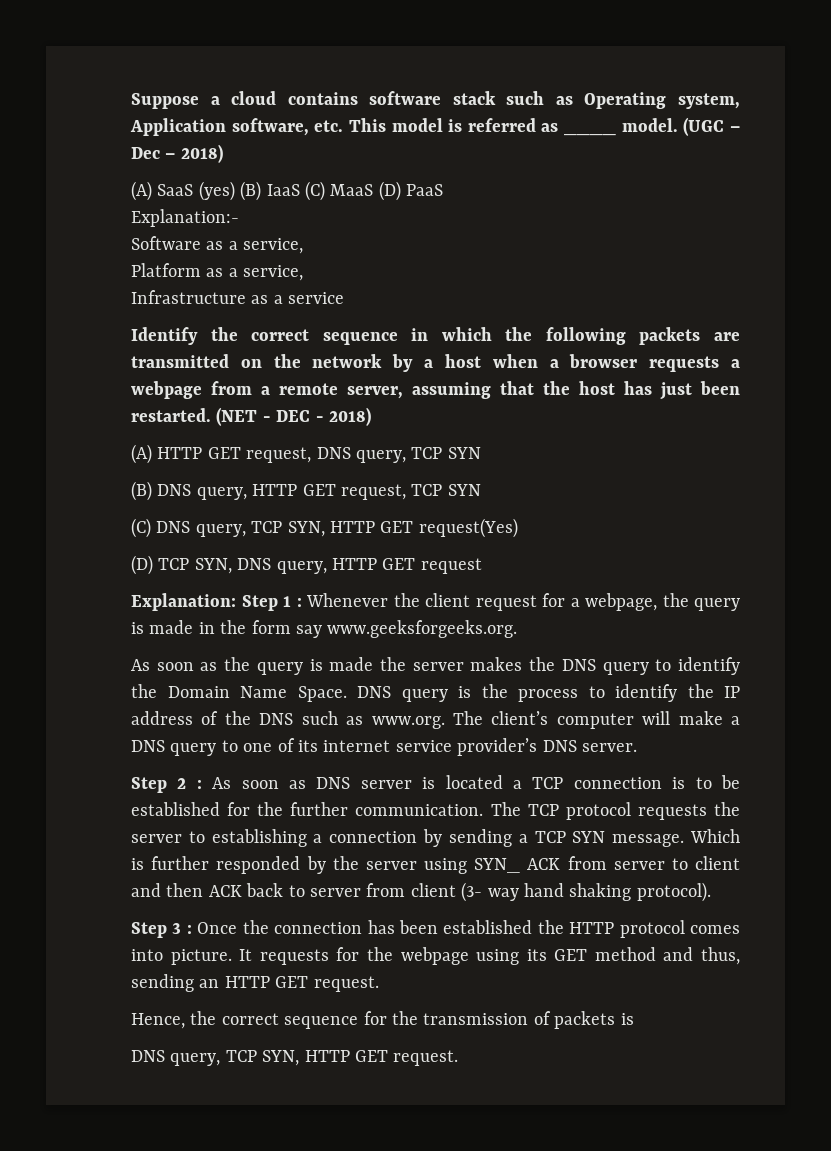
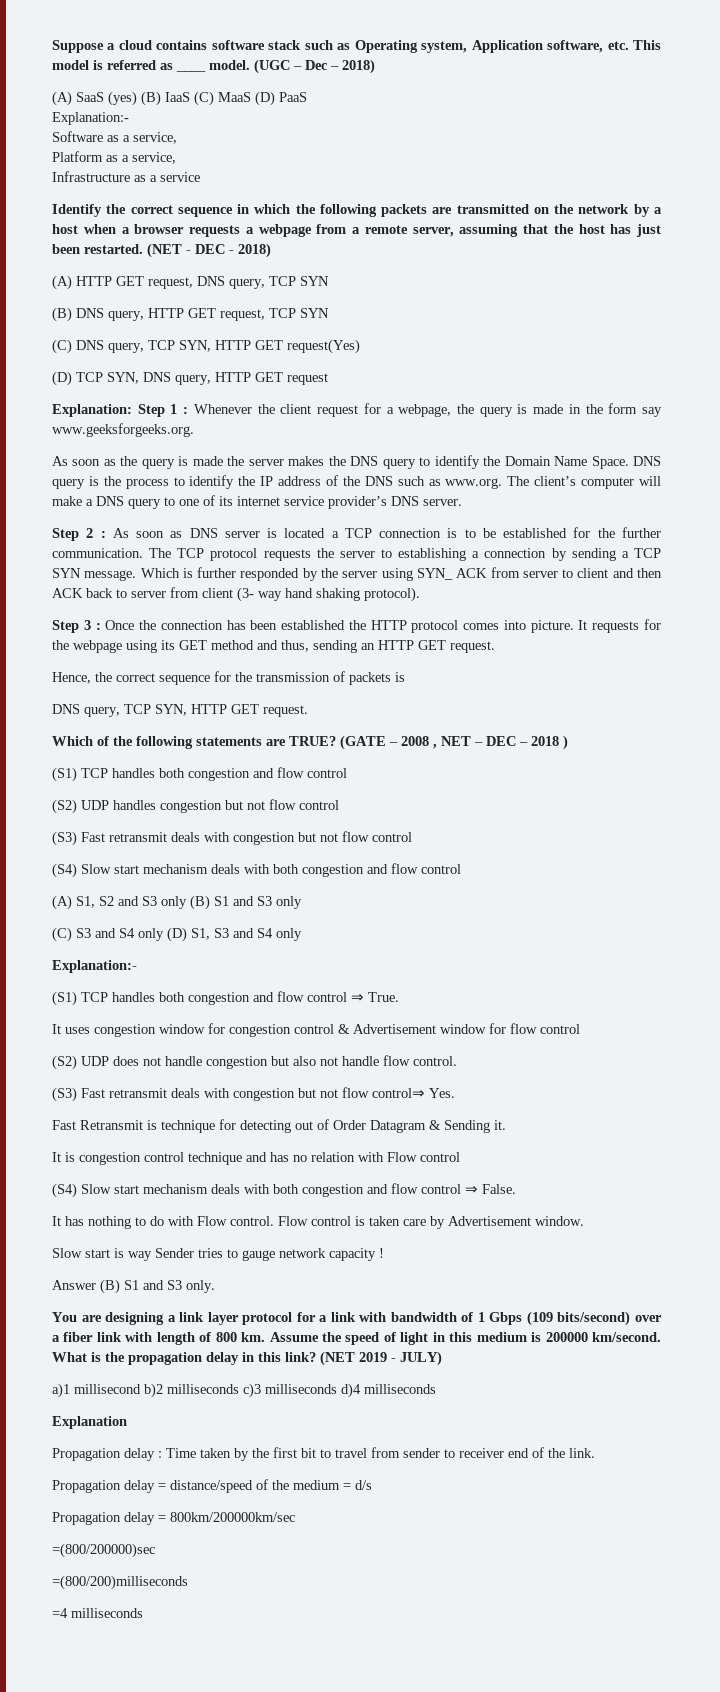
+ Which of the following statements are TRUE? (GATE – 2008 , NET – DEC – 2018 )
+ (S1) TCP handles both congestion and flow control
+ (S2) UDP handles congestion but not flow control
+ (S3) Fast retransmit deals with congestion but not flow control
+ (S4) Slow start mechanism deals with both congestion and flow control
+ (A) S1, S2 and S3 only (B) S1 and S3 only
+ (C) S3 and S4 only (D) S1, S3 and S4 only
+ Explanation:-
+ (S1) TCP handles both congestion and flow control ⇒ True.
+ It uses congestion window for congestion control & Advertisement window for flow control
+ (S2) UDP does not handle congestion but also not handle flow control.
+ (S3) Fast retransmit deals with congestion but not flow control⇒ Yes.
+ Fast Retransmit is technique for detecting out of Order Datagram & Sending it.
+ It is congestion control technique and has no relation with Flow control
+ (S4) Slow start mechanism deals with both congestion and flow control ⇒ False.
+ It has nothing to do with Flow control. Flow control is taken care by Advertisement window.
+ Slow start is way Sender tries to gauge network capacity !
+ Answer (B) S1 and S3 only.
+ You are designing a link layer protocol for a link with bandwidth of 1 Gbps (109 bits/second) over a fiber link with length of 800 km. Assume the speed of light in this medium is 200000 km/second. What is the propagation delay in this link? (NET 2019 - JULY)
+ a)1 millisecond b)2 milliseconds c)3 milliseconds d)4 milliseconds
+ Explanation
+ Propagation delay : Time taken by the first bit to travel from sender to receiver end of the link.
+ Propagation delay = distance/speed of the medium = d/s
+ Propagation delay = 800km/200000km/sec
+ =(800/200000)sec
+ =(800/200)milliseconds
+ =4 milliseconds

